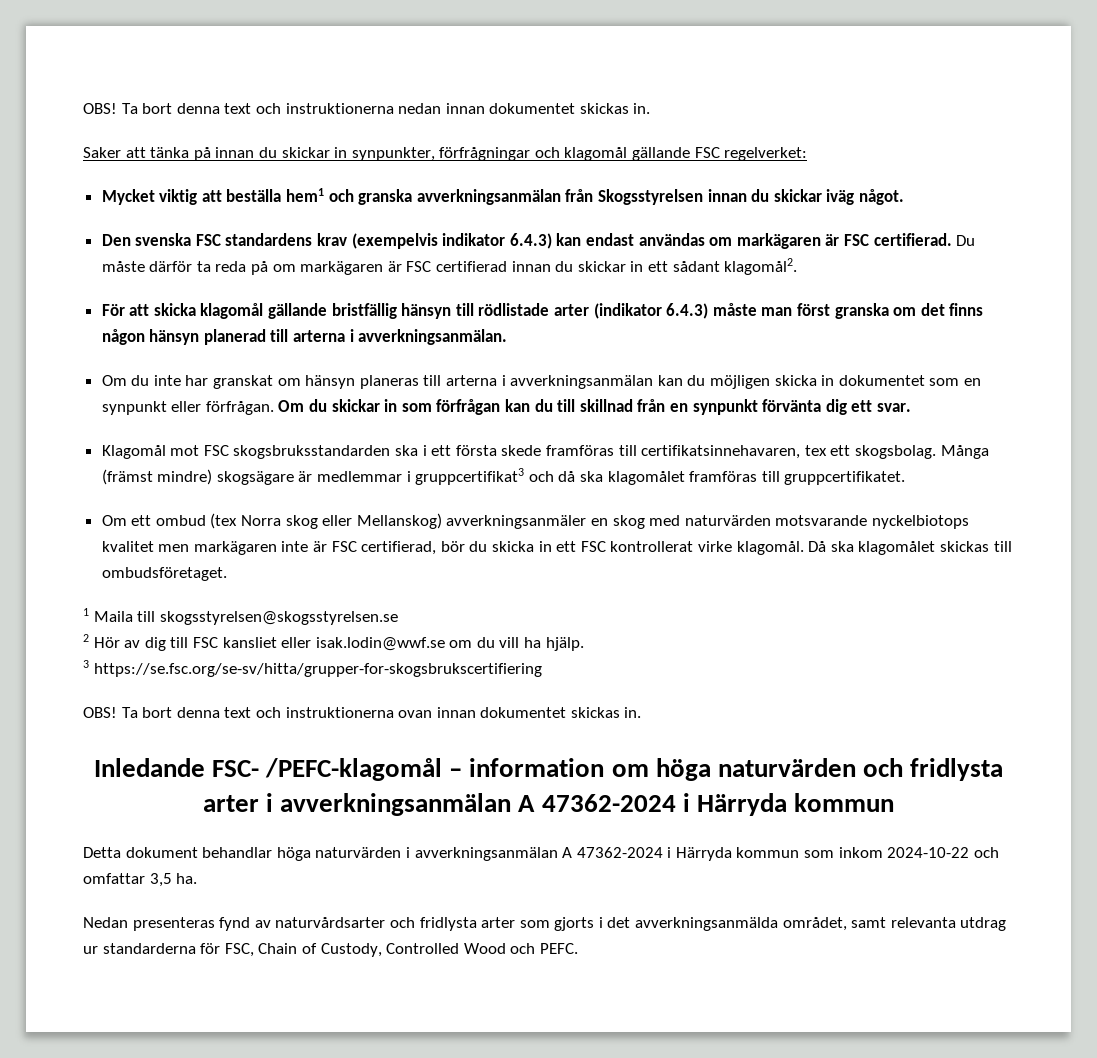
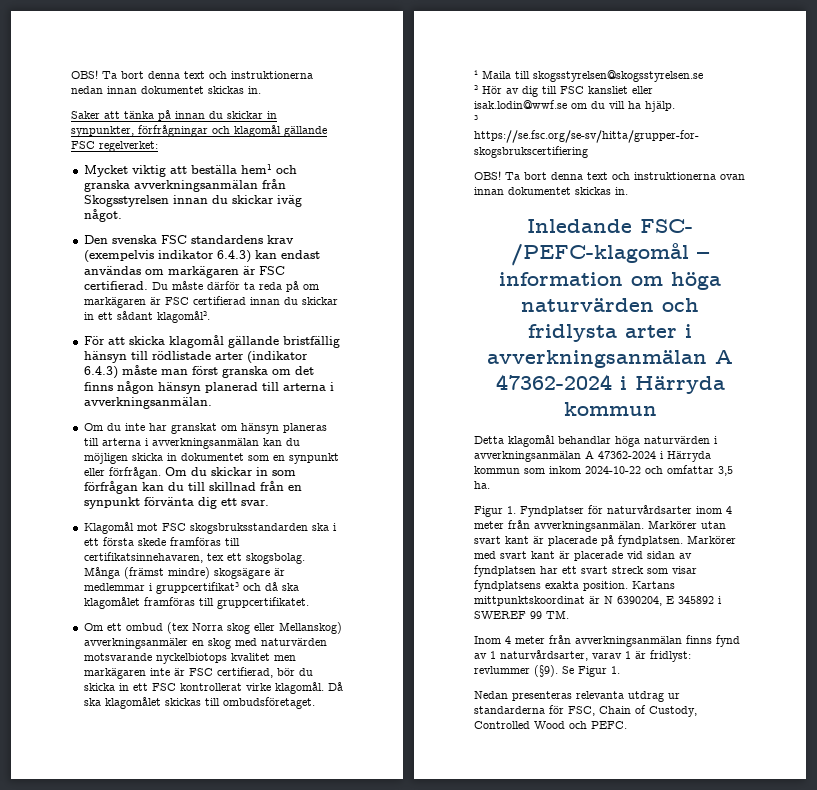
- Detta dokument behandlar höga naturvärden i avverkningsanmälan A 47362-2024 i Härryda kommun som inkom 2024-10-22 och omfattar 3,5 ha.
+ Detta klagomål behandlar höga naturvärden i avverkningsanmälan A 47362-2024 i Härryda kommun som inkom 2024-10-22 och omfattar 3,5 ha.
- Nedan presenteras fynd av naturvårdsarter och fridlysta arter som gjorts i det avverkningsanmälda området, samt relevanta utdrag ur standarderna för FSC, Chain of Custody, Controlled Wood och PEFC.
+ Figur 1. Fyndplatser för naturvårdsarter inom 4 meter från avverkningsanmälan. Markörer utan svart kant är placerade på fyndplatsen. Markörer med svart kant är placerade vid sidan av fyndplatsen har ett svart streck som visar fyndplatsens exakta position. Kartans mittpunktskoordinat är N 6390204, E 345892 i SWEREF 99 TM.
+ Inom 4 meter från avverkningsanmälan finns fynd av 1 naturvårdsarter, varav 1 är fridlyst: revlummer (§9). Se Figur 1.
+ Nedan presenteras relevanta utdrag ur standarderna för FSC, Chain of Custody, Controlled Wood och PEFC.

